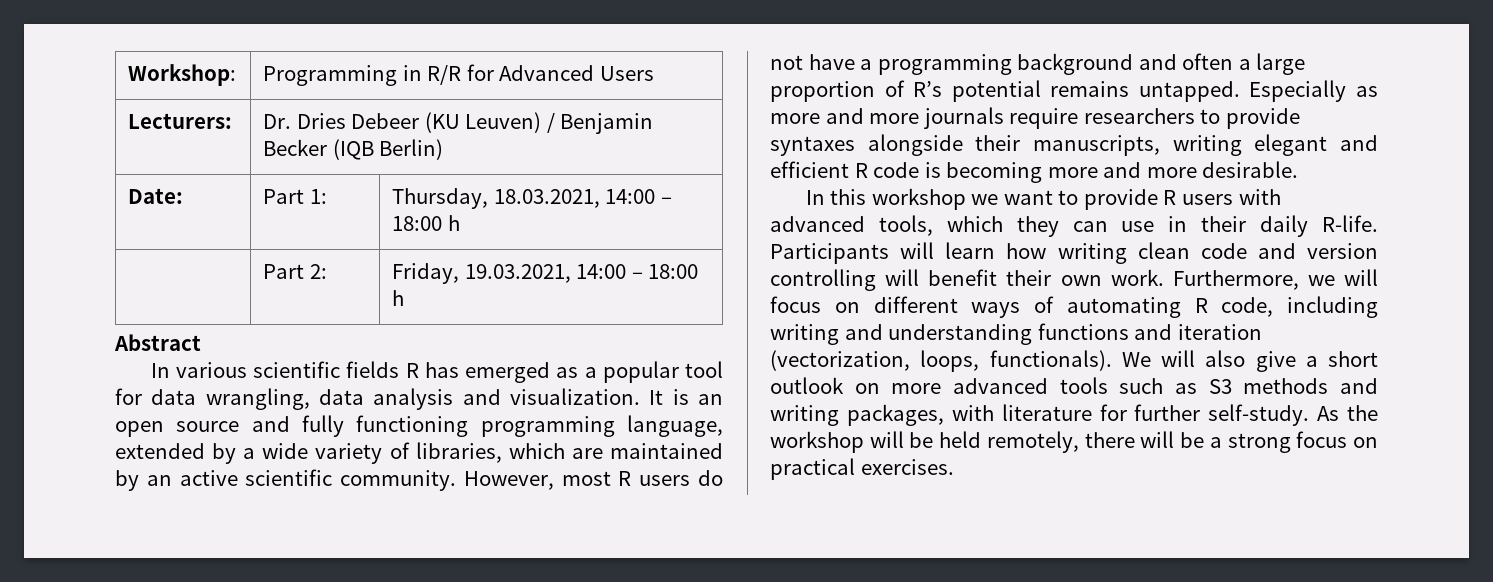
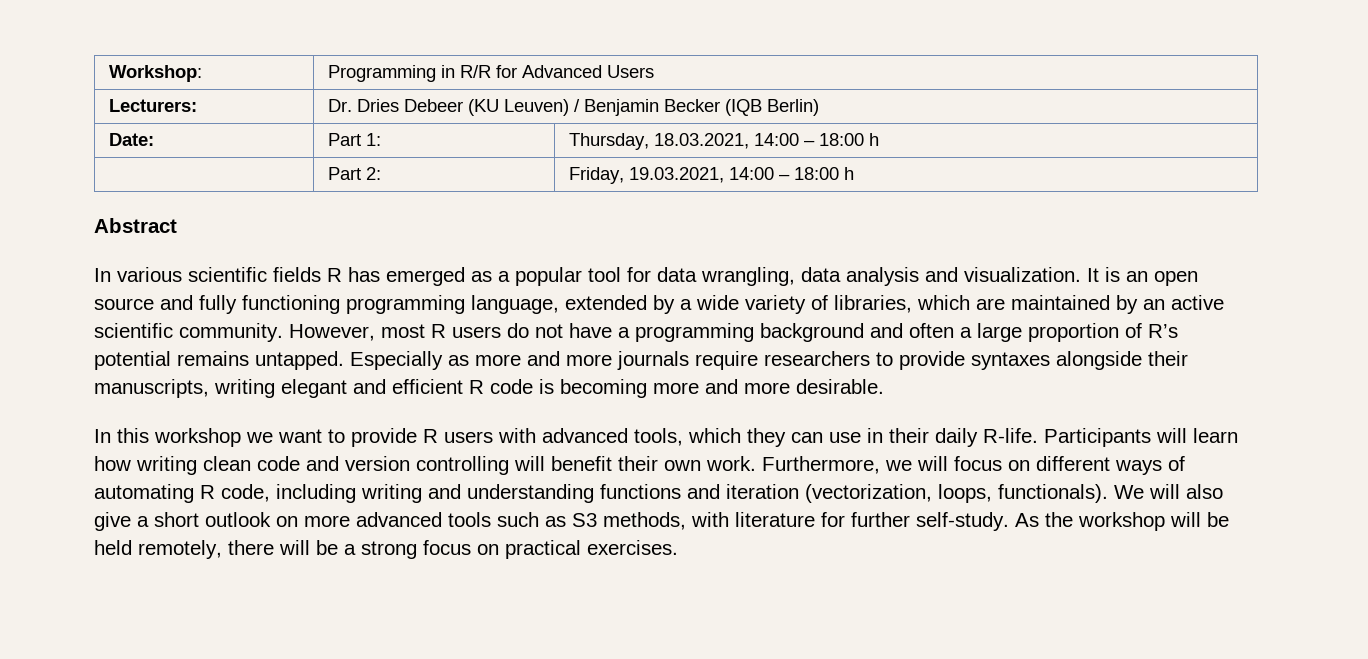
- We will also give a short outlook on more advanced tools such as S3 methods and writing packages, with literature for further self-study.
+ We will also give a short outlook on more advanced tools such as S3 methods, with literature for further self-study.

